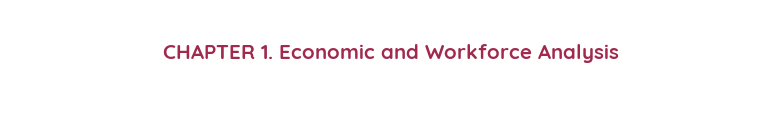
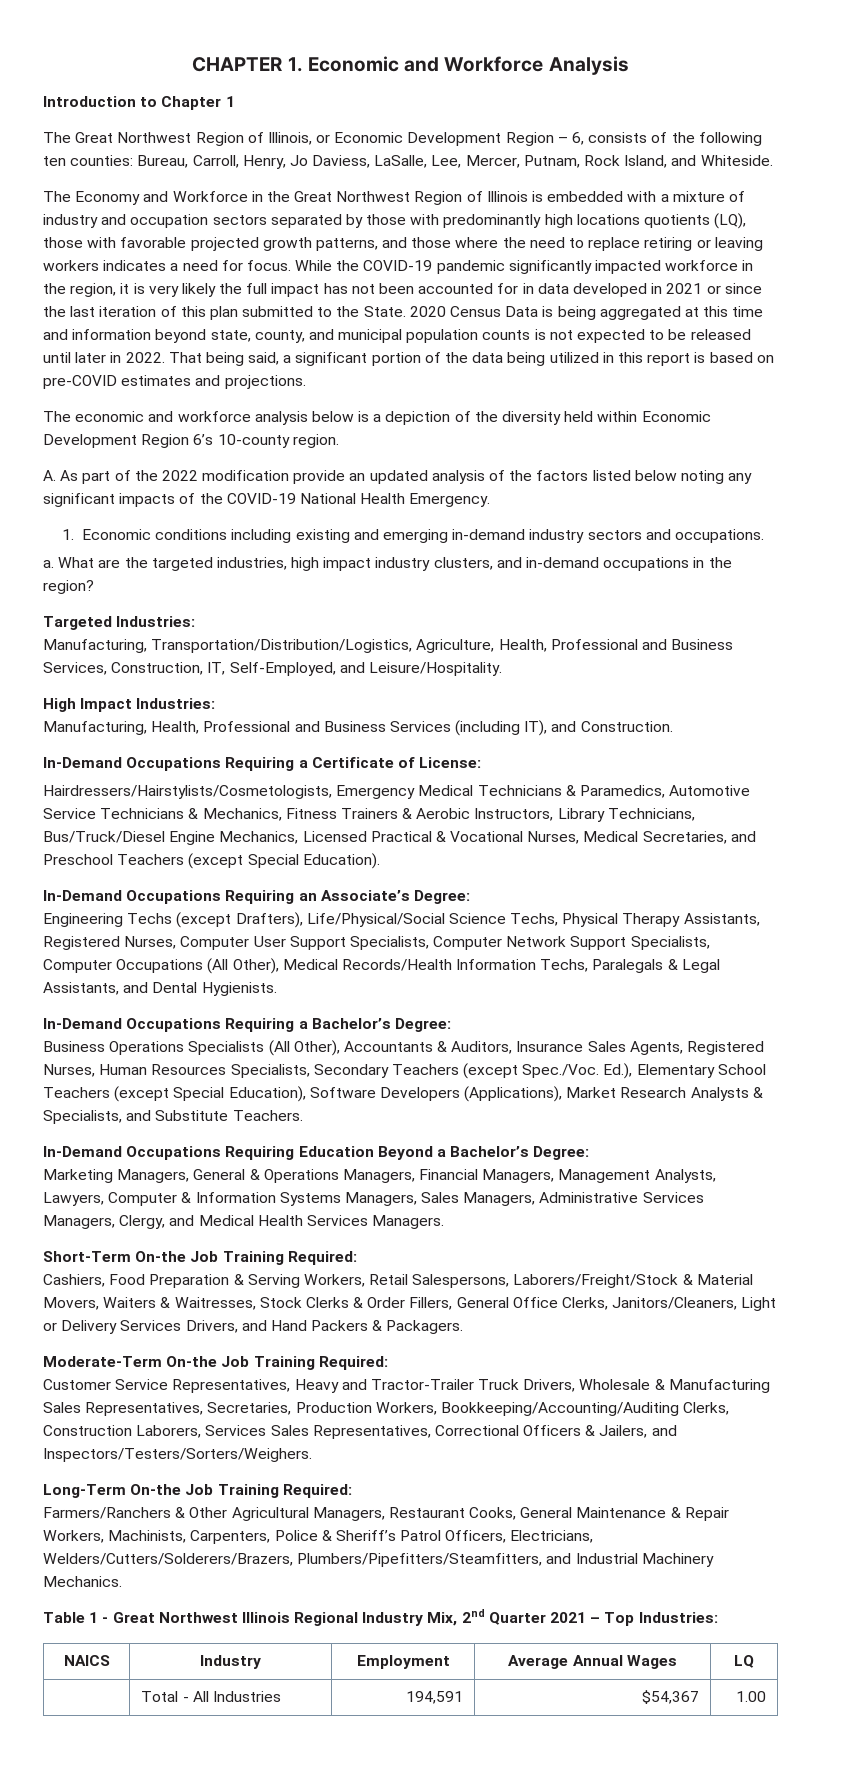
+ Introduction to Chapter 1
+ The Great Northwest Region of Illinois, or Economic Development Region – 6, consists of the following ten counties: Bureau, Carroll, Henry, Jo Daviess, LaSalle, Lee, Mercer, Putnam, Rock Island, and Whiteside.
+ The Economy and Workforce in the Great Northwest Region of Illinois is embedded with a mixture of industry and occupation sectors separated by those with predominantly high locations quotients (LQ), those with favorable projected growth patterns, and those where the need to replace retiring or leaving workers indicates a need for focus. While the COVID-19 pandemic significantly impacted workforce in the region, it is very likely the full impact has not been accounted for in data developed in 2021 or since the last iteration of this plan submitted to the State. 2020 Census Data is being aggregated at this time and information beyond state, county, and municipal population counts is not expected to be released until later in 2022. That being said, a significant portion of the data being utilized in this report is based on pre-COVID estimates and projections.
+ The economic and workforce analysis below is a depiction of the diversity held within Economic Development Region 6’s 10-county region.
+ A. As part of the 2022 modification provide an updated analysis of the factors listed below noting any significant impacts of the COVID-19 National Health Emergency.
+ 1. Economic conditions including existing and emerging in-demand industry sectors and occupations.
+ a. What are the targeted industries, high impact industry clusters, and in-demand occupations in the region?
+ Targeted Industries:
+ Manufacturing, Transportation/Distribution/Logistics, Agriculture, Health, Professional and Business Services, Construction, IT, Self-Employed, and Leisure/Hospitality.
+ High Impact Industries:
+ Manufacturing, Health, Professional and Business Services (including IT), and Construction.
+ In-Demand Occupations Requiring a Certificate of License:
+ Hairdressers/Hairstylists/Cosmetologists, Emergency Medical Technicians & Paramedics, Automotive Service Technicians & Mechanics, Fitness Trainers & Aerobic Instructors, Library Technicians, Bus/Truck/Diesel Engine Mechanics, Licensed Practical & Vocational Nurses, Medical Secretaries, and Preschool Teachers (except Special Education).
+ In-Demand Occupations Requiring an Associate’s Degree:
+ Engineering Techs (except Drafters), Life/Physical/Social Science Techs, Physical Therapy Assistants, Registered Nurses, Computer User Support Specialists, Computer Network Support Specialists, Computer Occupations (All Other), Medical Records/Health Information Techs, Paralegals & Legal Assistants, and Dental Hygienists.
+ In-Demand Occupations Requiring a Bachelor’s Degree:
+ Business Operations Specialists (All Other), Accountants & Auditors, Insurance Sales Agents, Registered Nurses, Human Resources Specialists, Secondary Teachers (except Spec./Voc. Ed.), Elementary School Teachers (except Special Education), Software Developers (Applications), Market Research Analysts & Specialists, and Substitute Teachers.
+ In-Demand Occupations Requiring Education Beyond a Bachelor’s Degree:
+ Marketing Managers, General & Operations Managers, Financial Managers, Management Analysts, Lawyers, Computer & Information Systems Managers, Sales Managers, Administrative Services Managers, Clergy, and Medical Health Services Managers.
+ Short-Term On-the Job Training Required:
+ Cashiers, Food Preparation & Serving Workers, Retail Salespersons, Laborers/Freight/Stock & Material Movers, Waiters & Waitresses, Stock Clerks & Order Fillers, General Office Clerks, Janitors/Cleaners, Light or Delivery Services Drivers, and Hand Packers & Packagers.
+ Moderate-Term On-the Job Training Required:
+ Customer Service Representatives, Heavy and Tractor-Trailer Truck Drivers, Wholesale & Manufacturing Sales Representatives, Secretaries, Production Workers, Bookkeeping/Accounting/Auditing Clerks, Construction Laborers, Services Sales Representatives, Correctional Officers & Jailers, and Inspectors/Testers/Sorters/Weighers.
+ Long-Term On-the Job Training Required:
+ Farmers/Ranchers & Other Agricultural Managers, Restaurant Cooks, General Maintenance & Repair Workers, Machinists, Carpenters, Police & Sheriff’s Patrol Officers, Electricians, Welders/Cutters/Solderers/Brazers, Plumbers/Pipefitters/Steamfitters, and Industrial Machinery Mechanics.
+ Table 1 - Great Northwest Illinois Regional Industry Mix, 2nd Quarter 2021 – Top Industries:
+ NAICS | Industry | Employment | Average Annual Wages | LQ
+ | Total - All Industries | 194,591 | $54,367 | 1.00

